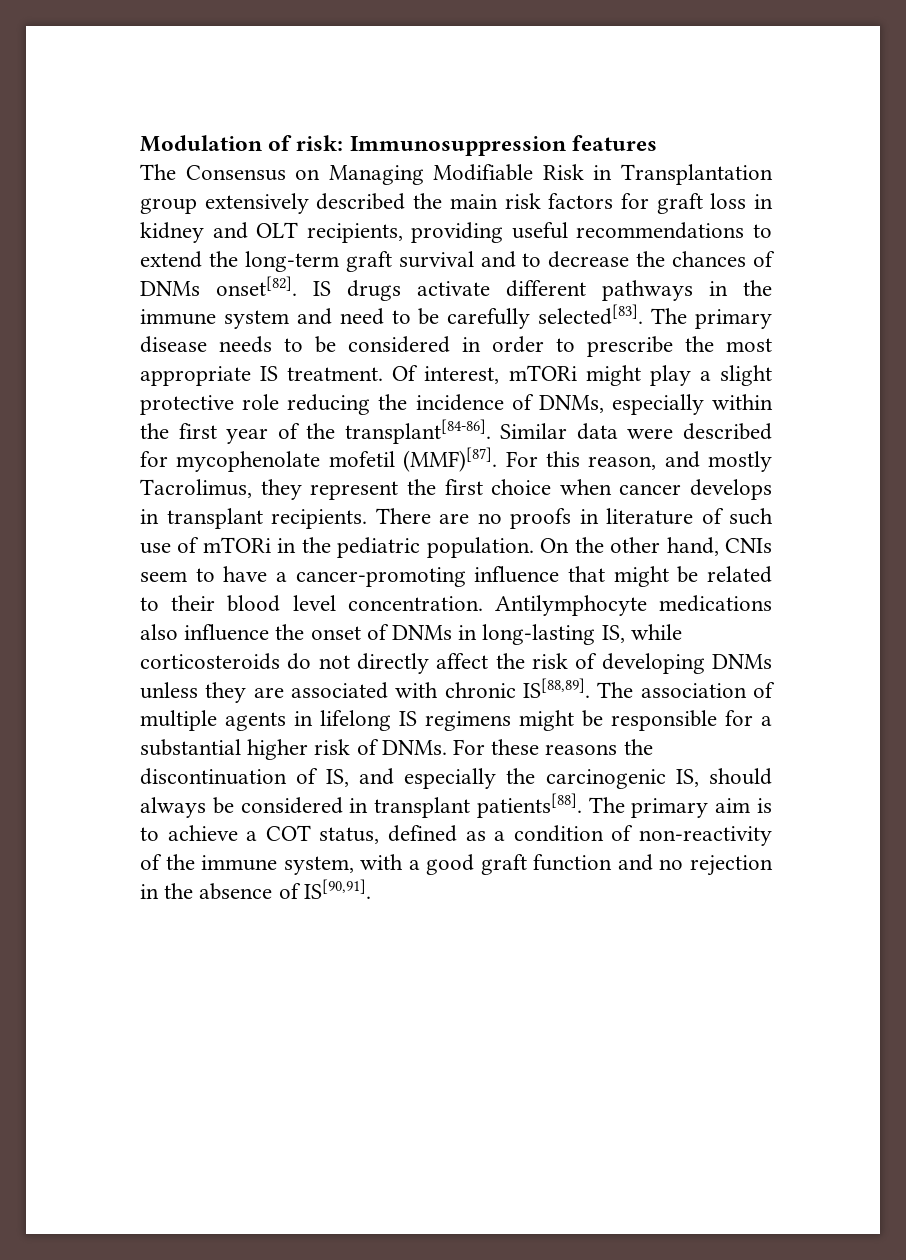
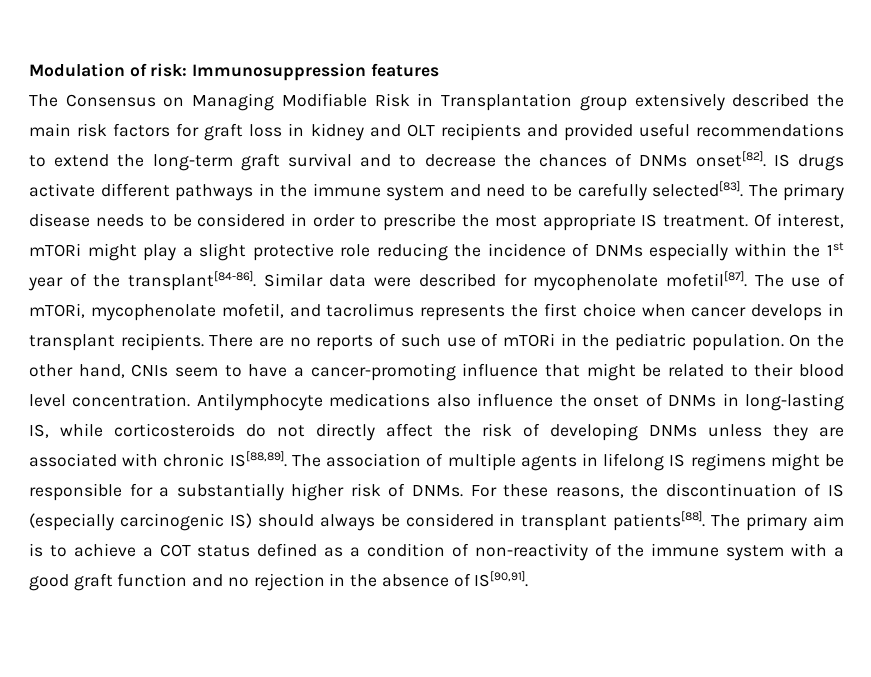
- The Consensus on Managing Modifiable Risk in Transplantation group extensively described the main risk factors for graft loss in kidney and OLT recipients, providing useful recommendations to extend the long-term graft survival and to decrease the chances of DNMs onset[82].
+ The Consensus on Managing Modifiable Risk in Transplantation group extensively described the main risk factors for graft loss in kidney and OLT recipients and provided useful recommendations to extend the long-term graft survival and to decrease the chances of DNMs onset[82].
- Of interest, mTORi might play a slight protective role reducing the incidence of DNMs, especially within the first year of the transplant[84-86].
+ Of interest, mTORi might play a slight protective role reducing the incidence of DNMs especially within the 1st year of the transplant[84-86].
- Similar data were described for mycophenolate mofetil (MMF)[87]. For this reason, and mostly Tacrolimus, they represent the first choice when cancer develops in transplant recipients.
+ Similar data were described for mycophenolate mofetil[87]. The use of mTORi, mycophenolate mofetil, and tacrolimus represents the first choice when cancer develops in transplant recipients.
- There are no proofs in literature of such use of mTORi in the pediatric population.
+ There are no reports of such use of mTORi in the pediatric population.
- The association of multiple agents in lifelong IS regimens might be responsible for a substantial higher risk of DNMs.
+ The association of multiple agents in lifelong IS regimens might be responsible for a substantially higher risk of DNMs.
- For these reasons the discontinuation of IS, and especially the carcinogenic IS, should always be considered in transplant patients[88].
+ For these reasons, the discontinuation of IS (especially carcinogenic IS) should always be considered in transplant patients[88].
- The primary aim is to achieve a COT status, defined as a condition of non-reactivity of the immune system, with a good graft function and no rejection in the absence of IS[90,91].
+ The primary aim is to achieve a COT status defined as a condition of non-reactivity of the immune system with a good graft function and no rejection in the absence of IS[90,91].

